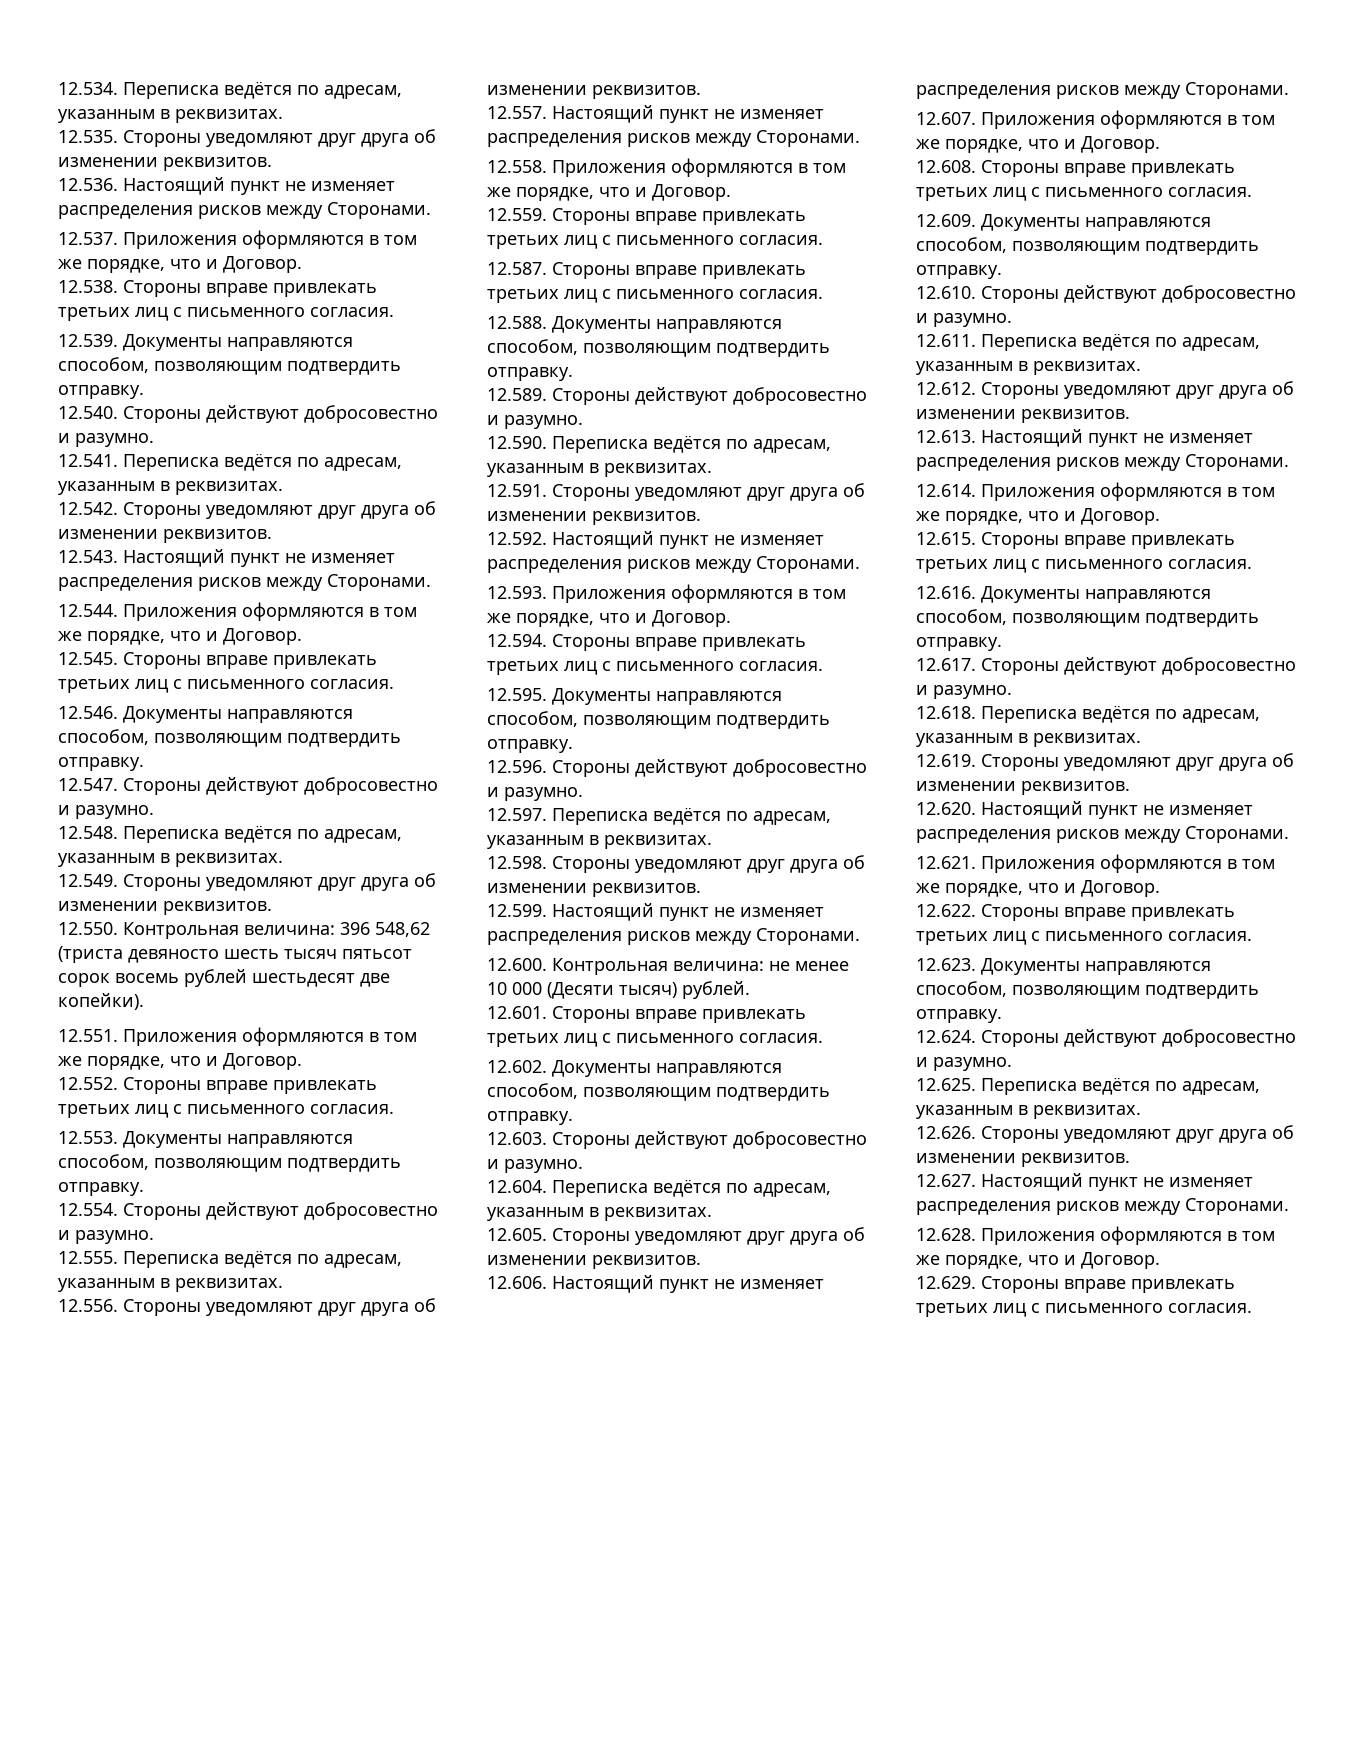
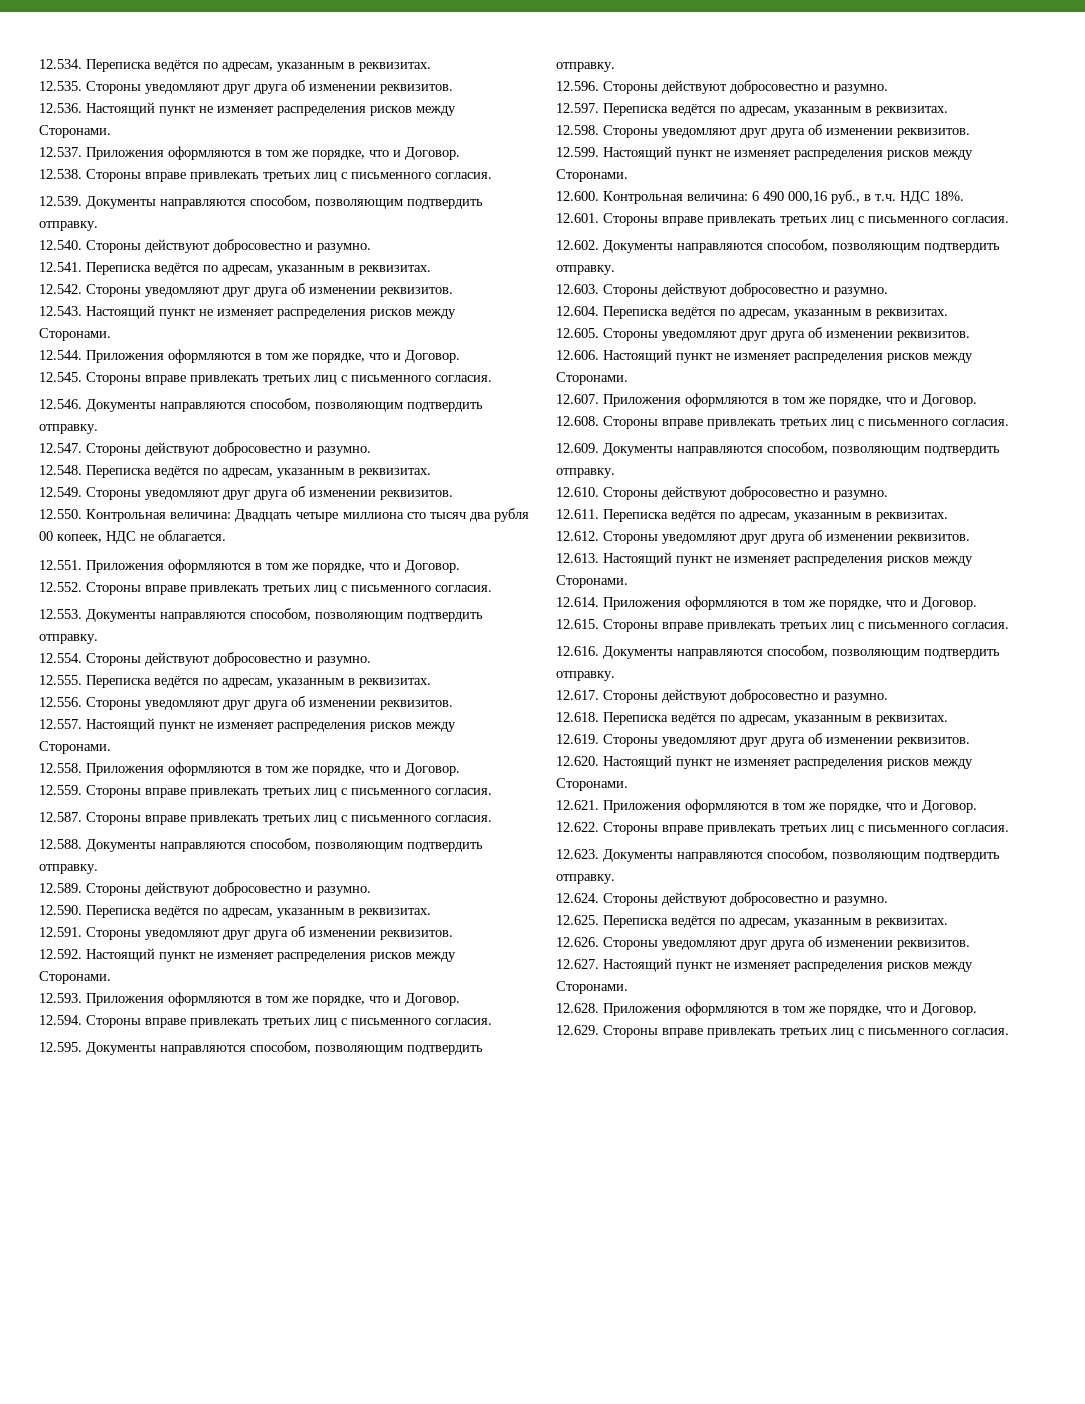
- 12.550. Контрольная величина: 396 548,62 (триста девяносто шесть тысяч пятьсот сорок восемь рублей шестьдесят две копейки).
+ 12.550. Контрольная величина: Двадцать четыре миллиона сто тысяч два рубля 00 копеек, НДС не облагается.
- 12.600. Контрольная величина: не менее 10 000 (Десяти тысяч) рублей.
+ 12.600. Контрольная величина: 6 490 000,16 руб., в т.ч. НДС 18%.

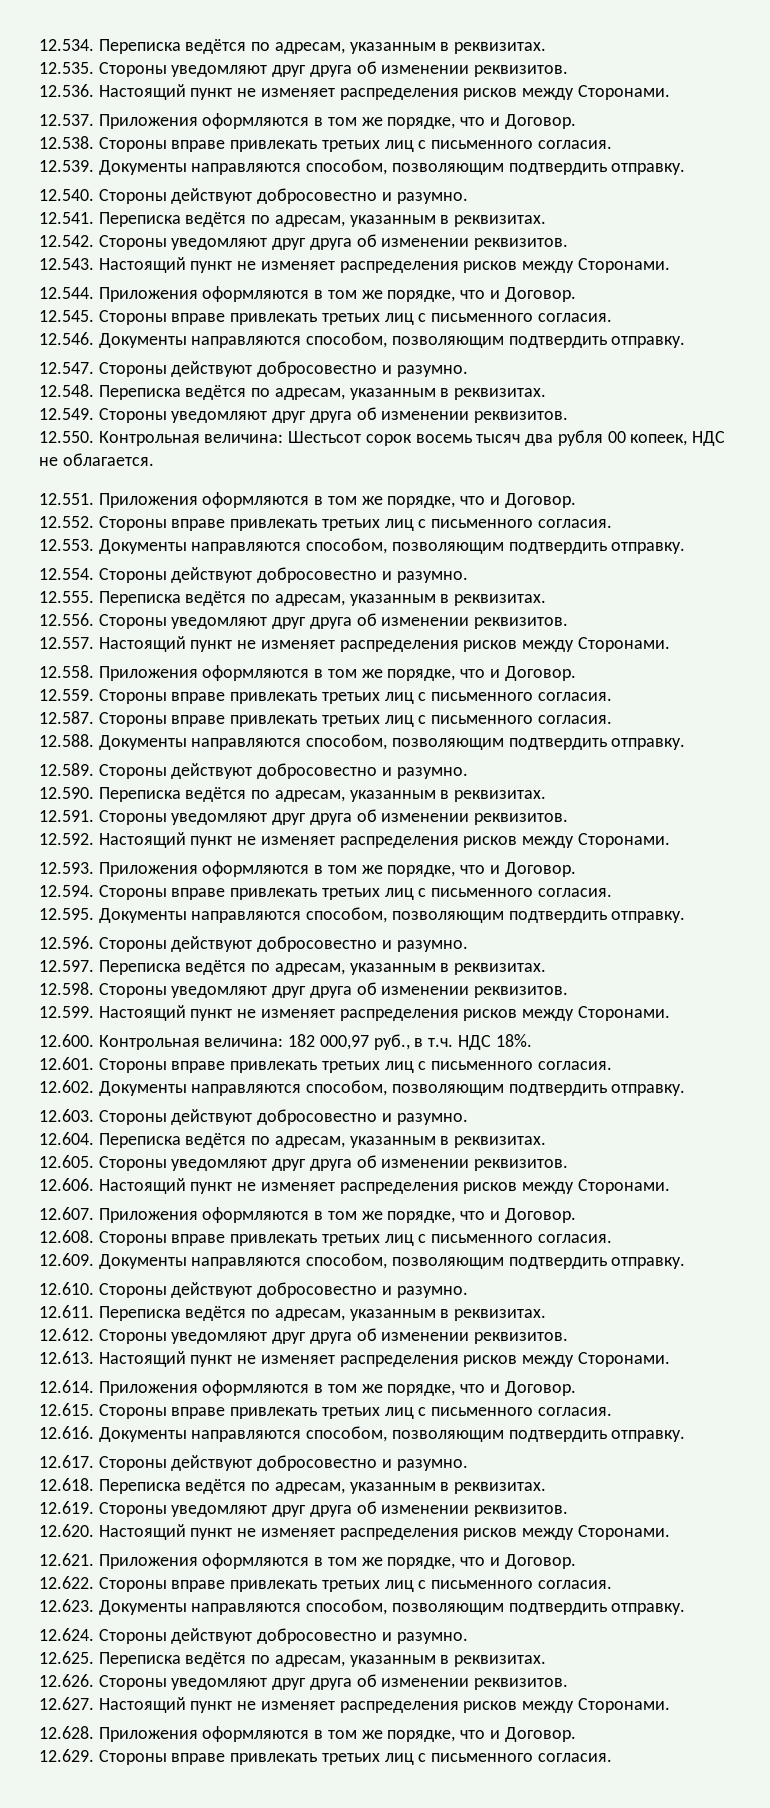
- 12.550. Контрольная величина: Двадцать четыре миллиона сто тысяч два рубля 00 копеек, НДС не облагается.
+ 12.550. Контрольная величина: Шестьсот сорок восемь тысяч два рубля 00 копеек, НДС не облагается.
- 12.600. Контрольная величина: 6 490 000,16 руб., в т.ч. НДС 18%.
+ 12.600. Контрольная величина: 182 000,97 руб., в т.ч. НДС 18%.

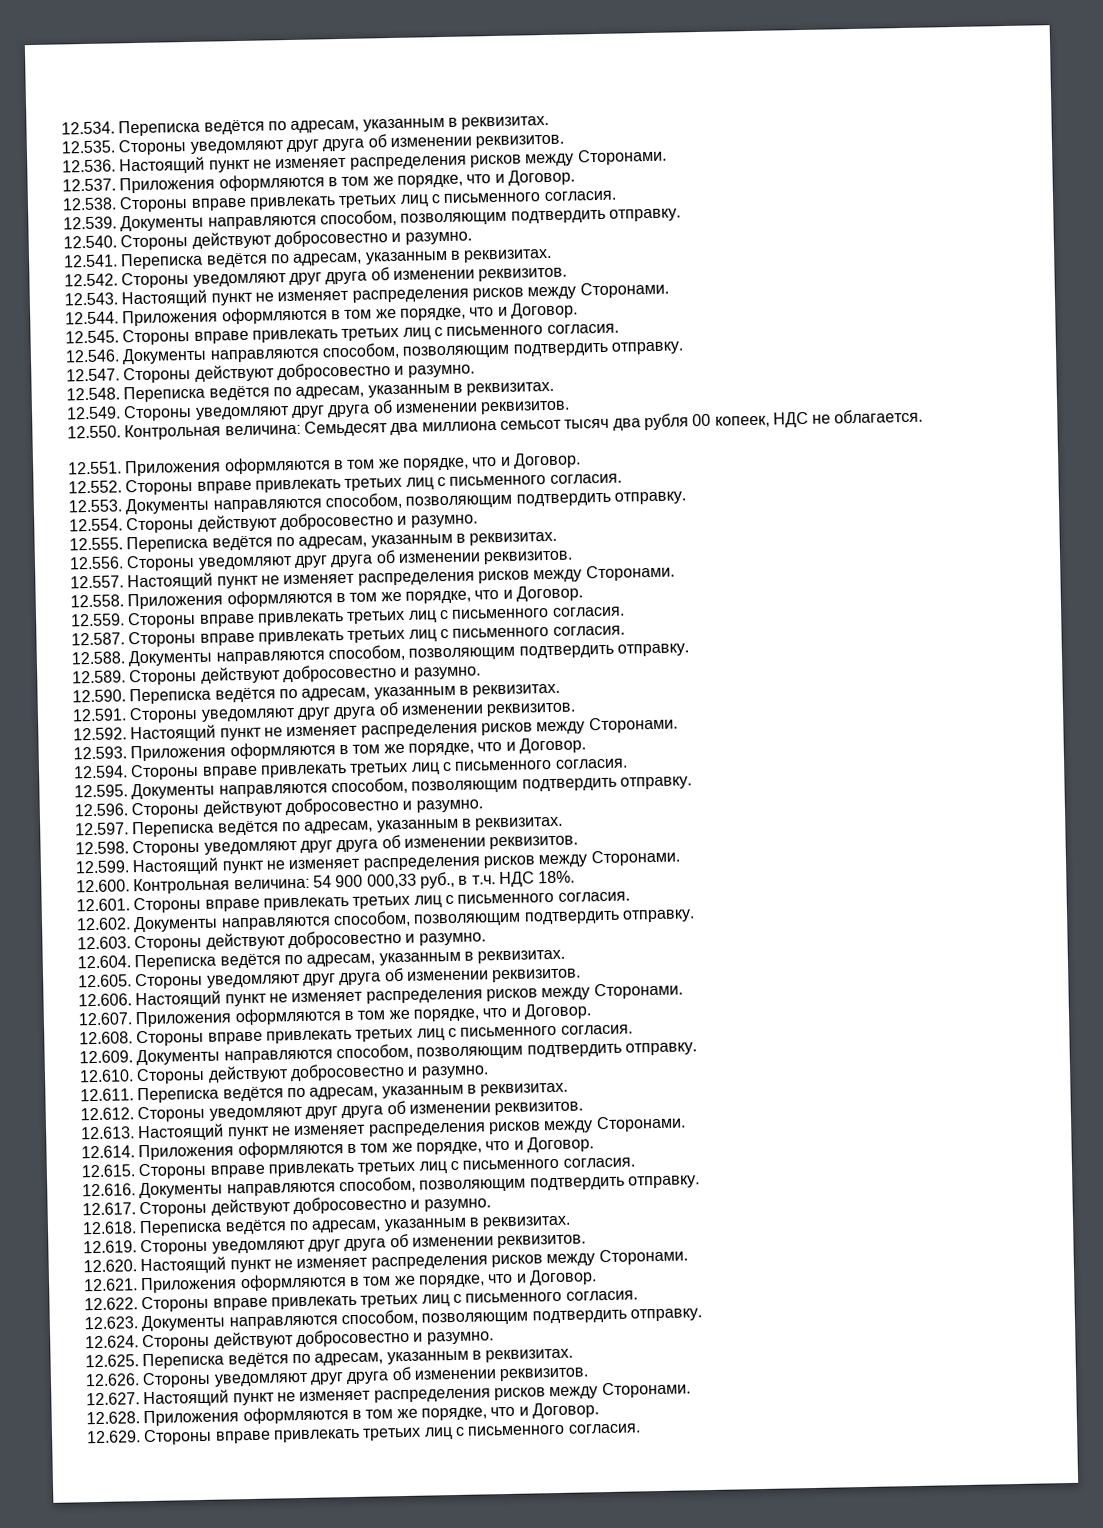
- 12.550. Контрольная величина: Шестьсот сорок восемь тысяч два рубля 00 копеек, НДС не облагается.
+ 12.550. Контрольная величина: Семьдесят два миллиона семьсот тысяч два рубля 00 копеек, НДС не облагается.
- 12.600. Контрольная величина: 182 000,97 руб., в т.ч. НДС 18%.
+ 12.600. Контрольная величина: 54 900 000,33 руб., в т.ч. НДС 18%.

